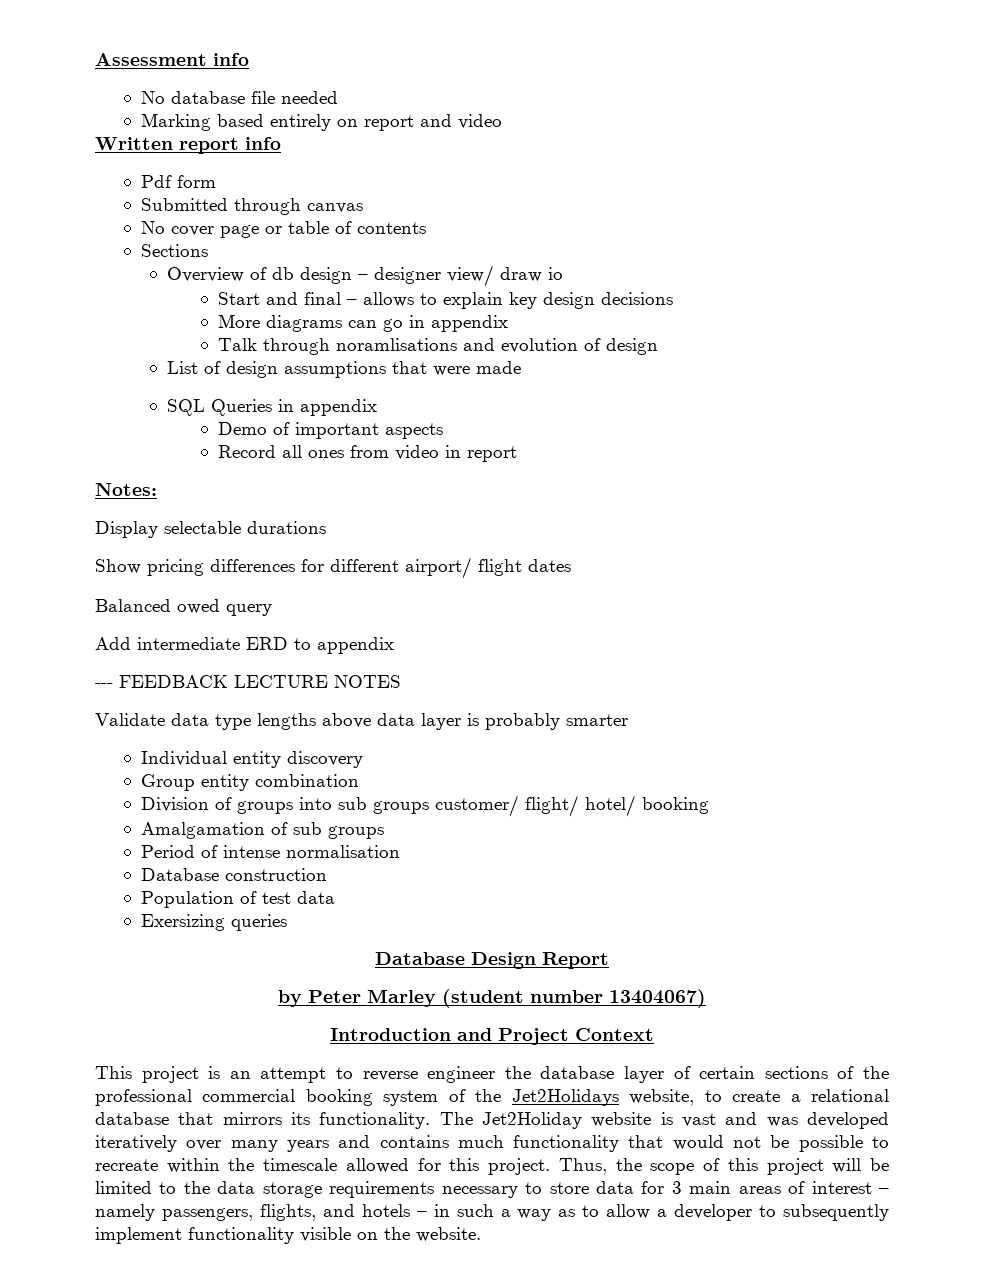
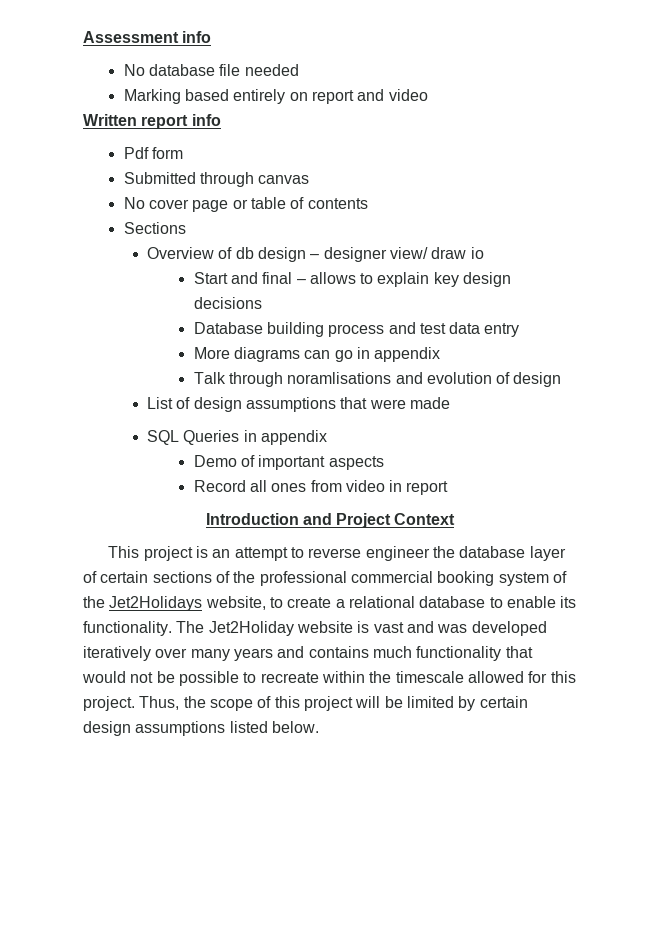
+ Database building process and test data entry
- Notes:
- Display selectable durations
- Show pricing differences for different airport/ flight dates
- Balanced owed query
- Add intermediate ERD to appendix
- --- FEEDBACK LECTURE NOTES
- Validate data type lengths above data layer is probably smarter
- Individual entity discovery
- Group entity combination
- Division of groups into sub groups customer/ flight/ hotel/ booking
- Amalgamation of sub groups
- Period of intense normalisation
- Database construction
- Population of test data
- Exersizing queries
- Database Design Report
- by Peter Marley (student number 13404067)
- This project is an attempt to reverse engineer the database layer of certain sections of the professional commercial booking system of the Jet2Holidays website, to create a relational database that mirrors its functionality.
+ This project is an attempt to reverse engineer the database layer of certain sections of the professional commercial booking system of the Jet2Holidays website, to create a relational database to enable its functionality.
- Thus, the scope of this project will be limited to the data storage requirements necessary to store data for 3 main areas of interest – namely passengers, flights, and hotels – in such a way as to allow a developer to subsequently implement functionality visible on the website.
+ Thus, the scope of this project will be limited by certain design assumptions listed below.

